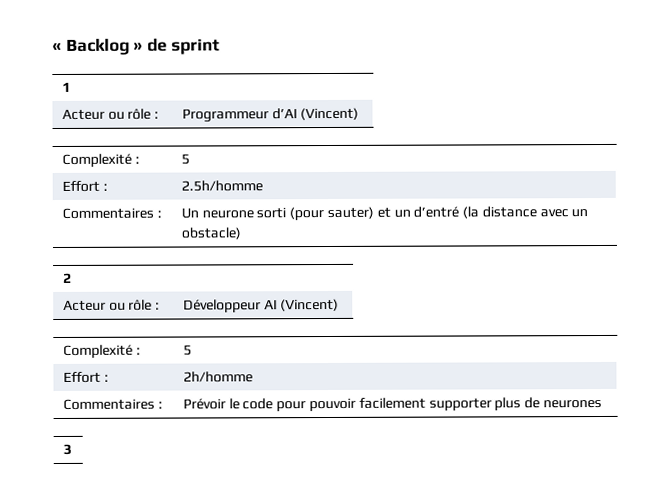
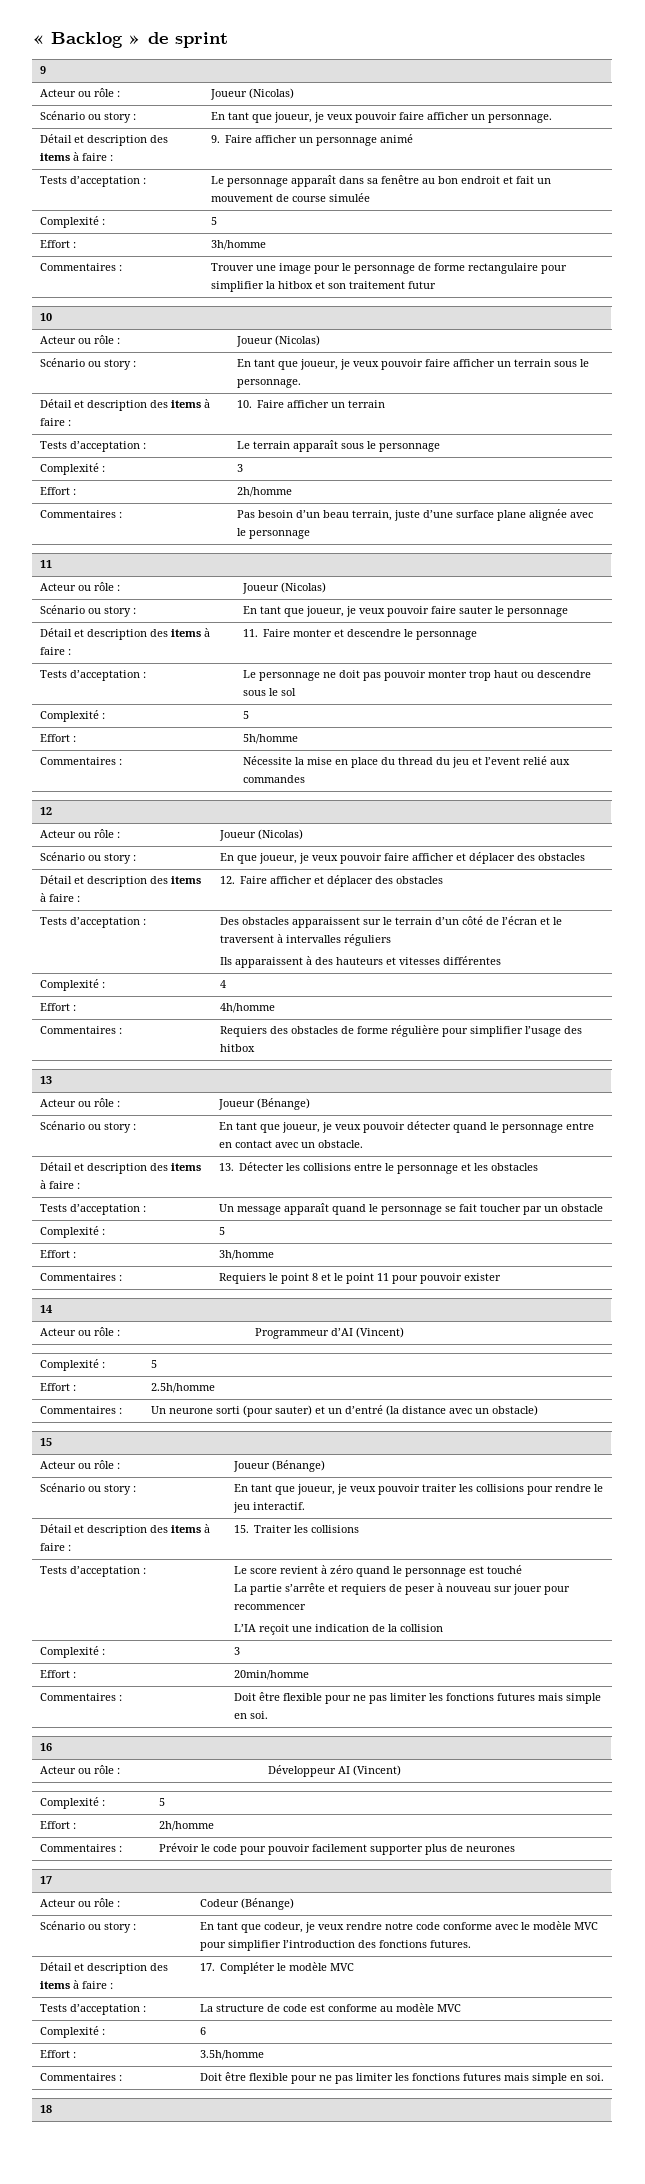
  « Backlog » de sprint
- 1
+ 9
+ Acteur ou rôle : | Joueur (Nicolas)
+ Scénario ou story : | En tant que joueur, je veux pouvoir faire afficher un personnage.
+ Détail et description des items à faire : | 9. Faire afficher un personnage animé
+ Tests d’acceptation : | Le personnage apparaît dans sa fenêtre au bon endroit et fait un mouvement de course simulée
+ Complexité : | 5
+ Effort : | 3h/homme
+ Commentaires : | Trouver une image pour le personnage de forme rectangulaire pour simplifier la hitbox et son traitement futur
+ 10
+ Acteur ou rôle : | Joueur (Nicolas)
+ Scénario ou story : | En tant que joueur, je veux pouvoir faire afficher un terrain sous le personnage.
+ Détail et description des items à faire : | 10. Faire afficher un terrain
+ Tests d’acceptation : | Le terrain apparaît sous le personnage
+ Complexité : | 3
+ Effort : | 2h/homme
+ Commentaires : | Pas besoin d’un beau terrain, juste d’une surface plane alignée avec le personnage
+ 11
+ Acteur ou rôle : | Joueur (Nicolas)
+ Scénario ou story : | En tant que joueur, je veux pouvoir faire sauter le personnage
+ Détail et description des items à faire : | 11. Faire monter et descendre le personnage
+ Tests d’acceptation : | Le personnage ne doit pas pouvoir monter trop haut ou descendre sous le sol
+ Complexité : | 5
+ Effort : | 5h/homme
+ Commentaires : | Nécessite la mise en place du thread du jeu et l’event relié aux commandes
+ 12
+ Acteur ou rôle : | Joueur (Nicolas)
+ Scénario ou story : | En que joueur, je veux pouvoir faire afficher et déplacer des obstacles
+ Détail et description des items à faire : | 12. Faire afficher et déplacer des obstacles
+ Tests d’acceptation : | Des obstacles apparaissent sur le terrain d’un côté de l’écran et le traversent à intervalles réguliers
+ Ils apparaissent à des hauteurs et vitesses différentes
+ Complexité : | 4
+ Effort : | 4h/homme
+ Commentaires : | Requiers des obstacles de forme régulière pour simplifier l’usage des hitbox
+ 13
+ Acteur ou rôle : | Joueur (Bénange)
+ Scénario ou story : | En tant que joueur, je veux pouvoir détecter quand le personnage entre en contact avec un obstacle.
+ Détail et description des items à faire : | 13. Détecter les collisions entre le personnage et les obstacles
+ Tests d’acceptation : | Un message apparaît quand le personnage se fait toucher par un obstacle
+ Complexité : | 5
+ Effort : | 3h/homme
+ Commentaires : | Requiers le point 8 et le point 11 pour pouvoir exister
+ 14
- 2
+ 15
+ Acteur ou rôle : | Joueur (Bénange)
+ Scénario ou story : | En tant que joueur, je veux pouvoir traiter les collisions pour rendre le jeu interactif.
+ Détail et description des items à faire : | 15. Traiter les collisions
+ Tests d’acceptation : | Le score revient à zéro quand le personnage est touché
+ La partie s’arrête et requiers de peser à nouveau sur jouer pour recommencer
+ L’IA reçoit une indication de la collision
+ Complexité : | 3
+ Effort : | 20min/homme
+ Commentaires : | Doit être flexible pour ne pas limiter les fonctions futures mais simple en soi.
+ 16
- 3
+ 17
+ Acteur ou rôle : | Codeur (Bénange)
+ Scénario ou story : | En tant que codeur, je veux rendre notre code conforme avec le modèle MVC pour simplifier l’introduction des fonctions futures.
+ Détail et description des items à faire : | 17. Compléter le modèle MVC
+ Tests d’acceptation : | La structure de code est conforme au modèle MVC
+ Complexité : | 6
+ Effort : | 3.5h/homme
+ Commentaires : | Doit être flexible pour ne pas limiter les fonctions futures mais simple en soi.
+ 18

